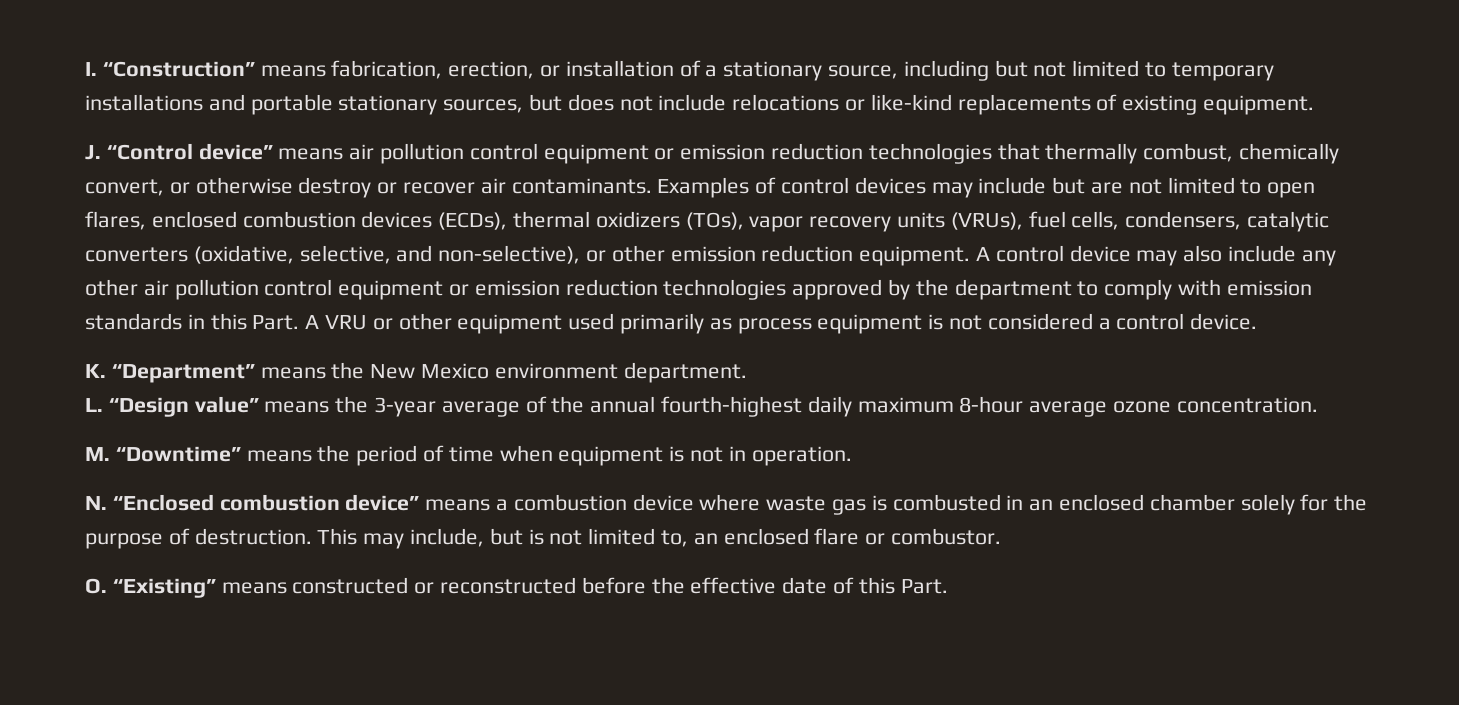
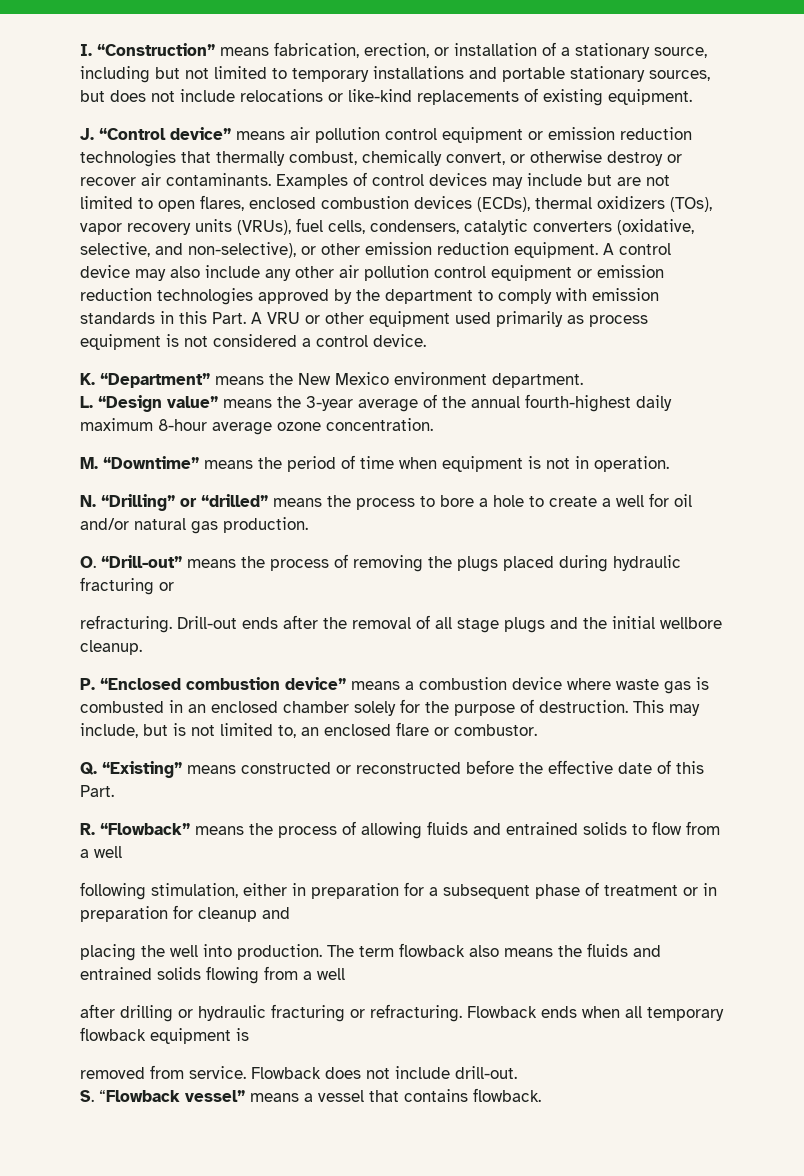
- N. “Enclosed combustion device” means a combustion device where waste gas is combusted in an enclosed chamber solely for the purpose of destruction.
+ N. “Drilling” or “drilled” means the process to bore a hole to create a well for oil and/or natural gas production.
+ O. “Drill-out” means the process of removing the plugs placed during hydraulic fracturing or
+ refracturing. Drill-out ends after the removal of all stage plugs and the initial wellbore cleanup.
+ P. “Enclosed combustion device” means a combustion device where waste gas is combusted in an enclosed chamber solely for the purpose of destruction.
- O. “Existing” means constructed or reconstructed before the effective date of this Part.
+ Q. “Existing” means constructed or reconstructed before the effective date of this Part.
+ R. “Flowback” means the process of allowing fluids and entrained solids to flow from a well
+ following stimulation, either in preparation for a subsequent phase of treatment or in preparation for cleanup and
+ placing the well into production. The term flowback also means the fluids and entrained solids flowing from a well
+ after drilling or hydraulic fracturing or refracturing. Flowback ends when all temporary flowback equipment is
+ removed from service. Flowback does not include drill-out.
+ S. “Flowback vessel” means a vessel that contains flowback.

